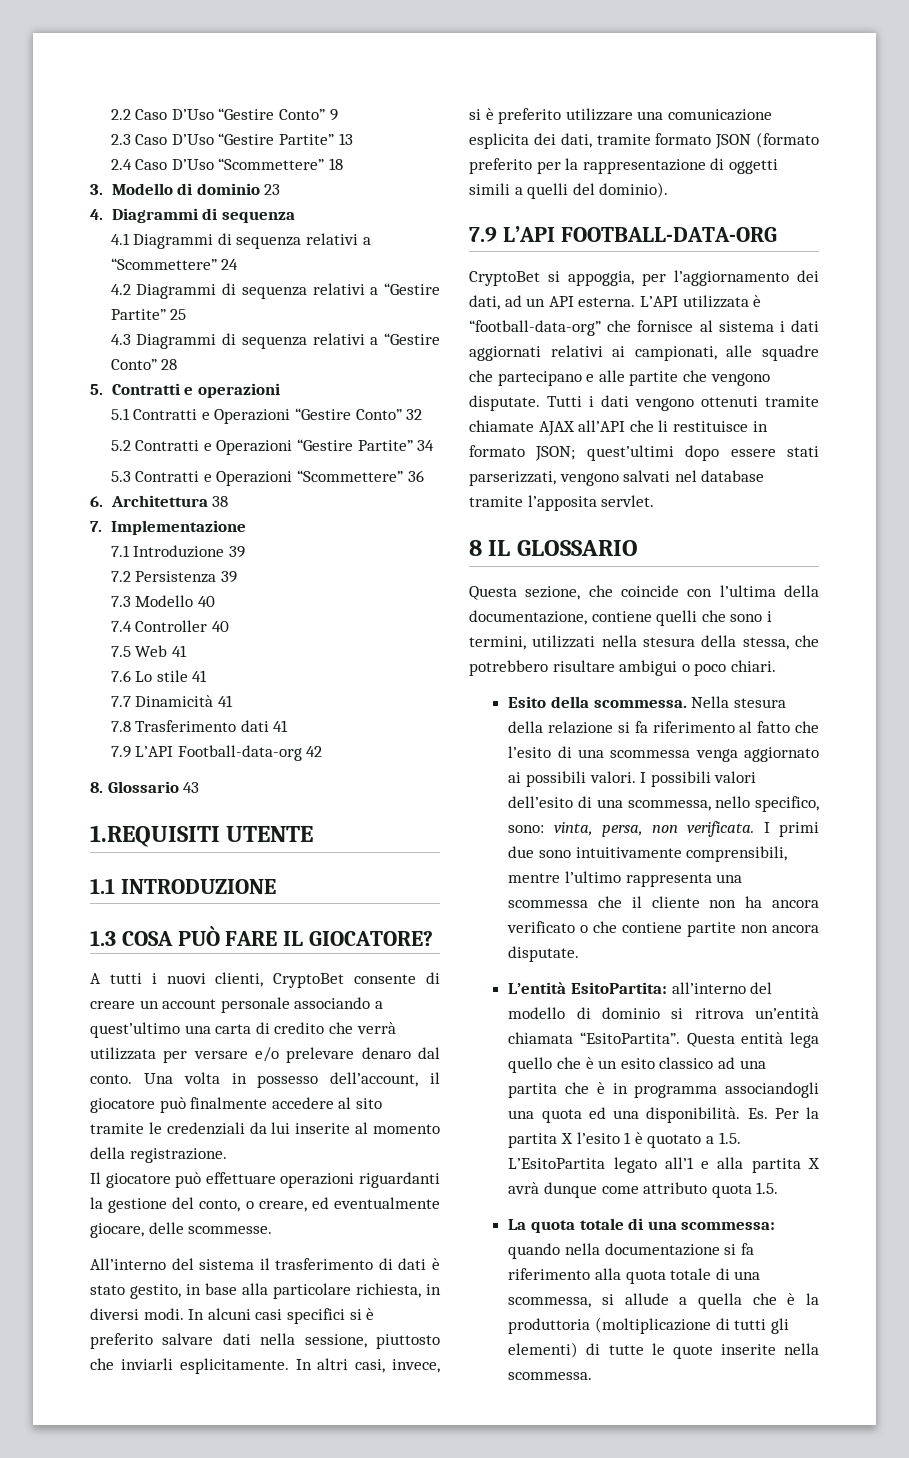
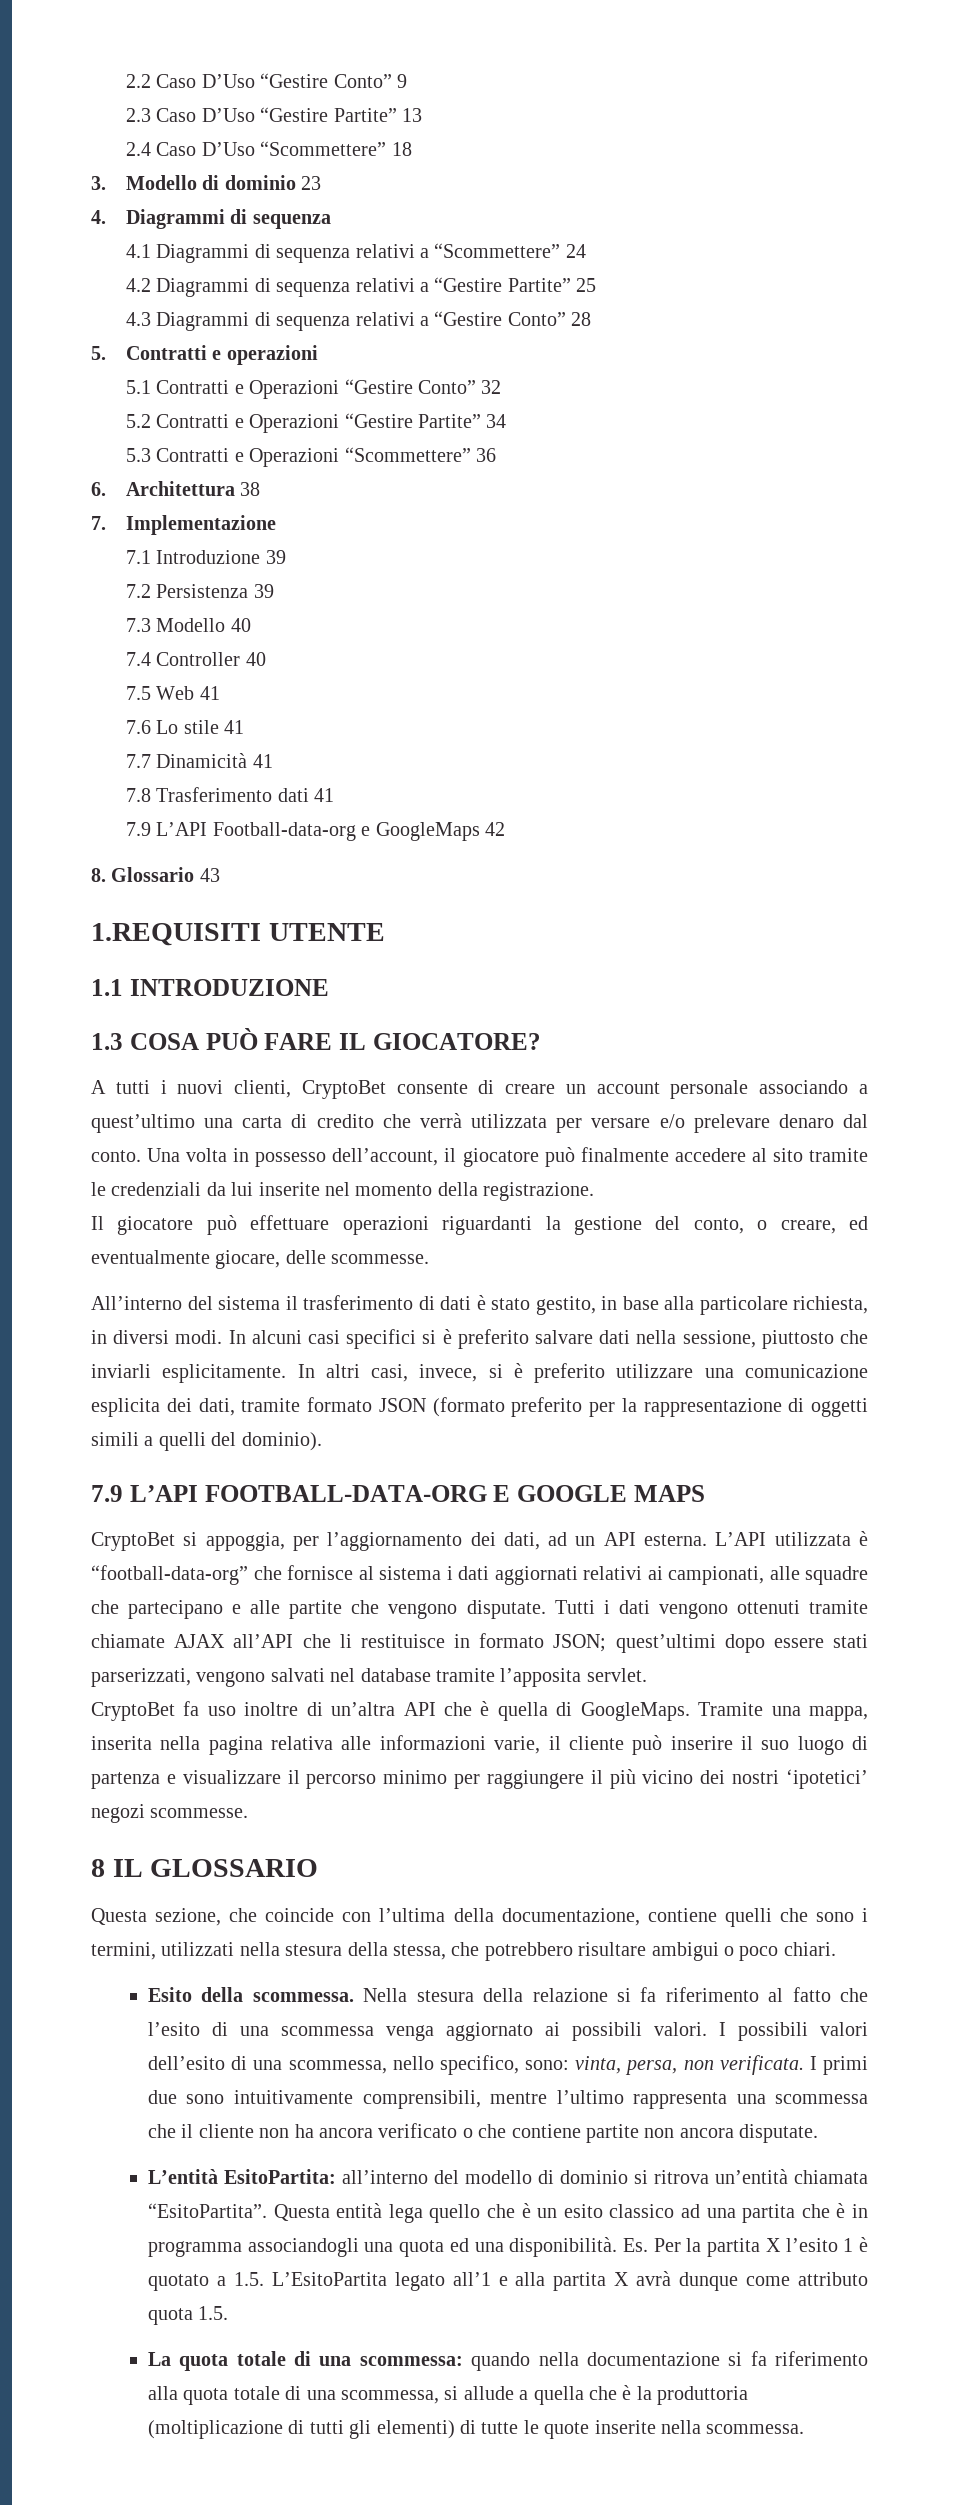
- 7.9 L’API Football-data-org 42
+ 7.9 L’API Football-data-org e GoogleMaps 42
- Una volta in possesso dell’account, il giocatore può finalmente accedere al sito tramite le credenziali da lui inserite al momento della registrazione.
+ Una volta in possesso dell’account, il giocatore può finalmente accedere al sito tramite le credenziali da lui inserite nel momento della registrazione.
- 7.9 L’API FOOTBALL-DATA-ORG
+ 7.9 L’API FOOTBALL-DATA-ORG E GOOGLE MAPS
+ CryptoBet fa uso inoltre di un’altra API che è quella di GoogleMaps. Tramite una mappa, inserita nella pagina relativa alle informazioni varie, il cliente può inserire il suo luogo di partenza e visualizzare il percorso minimo per raggiungere il più vicino dei nostri ‘ipotetici’ negozi scommesse.

